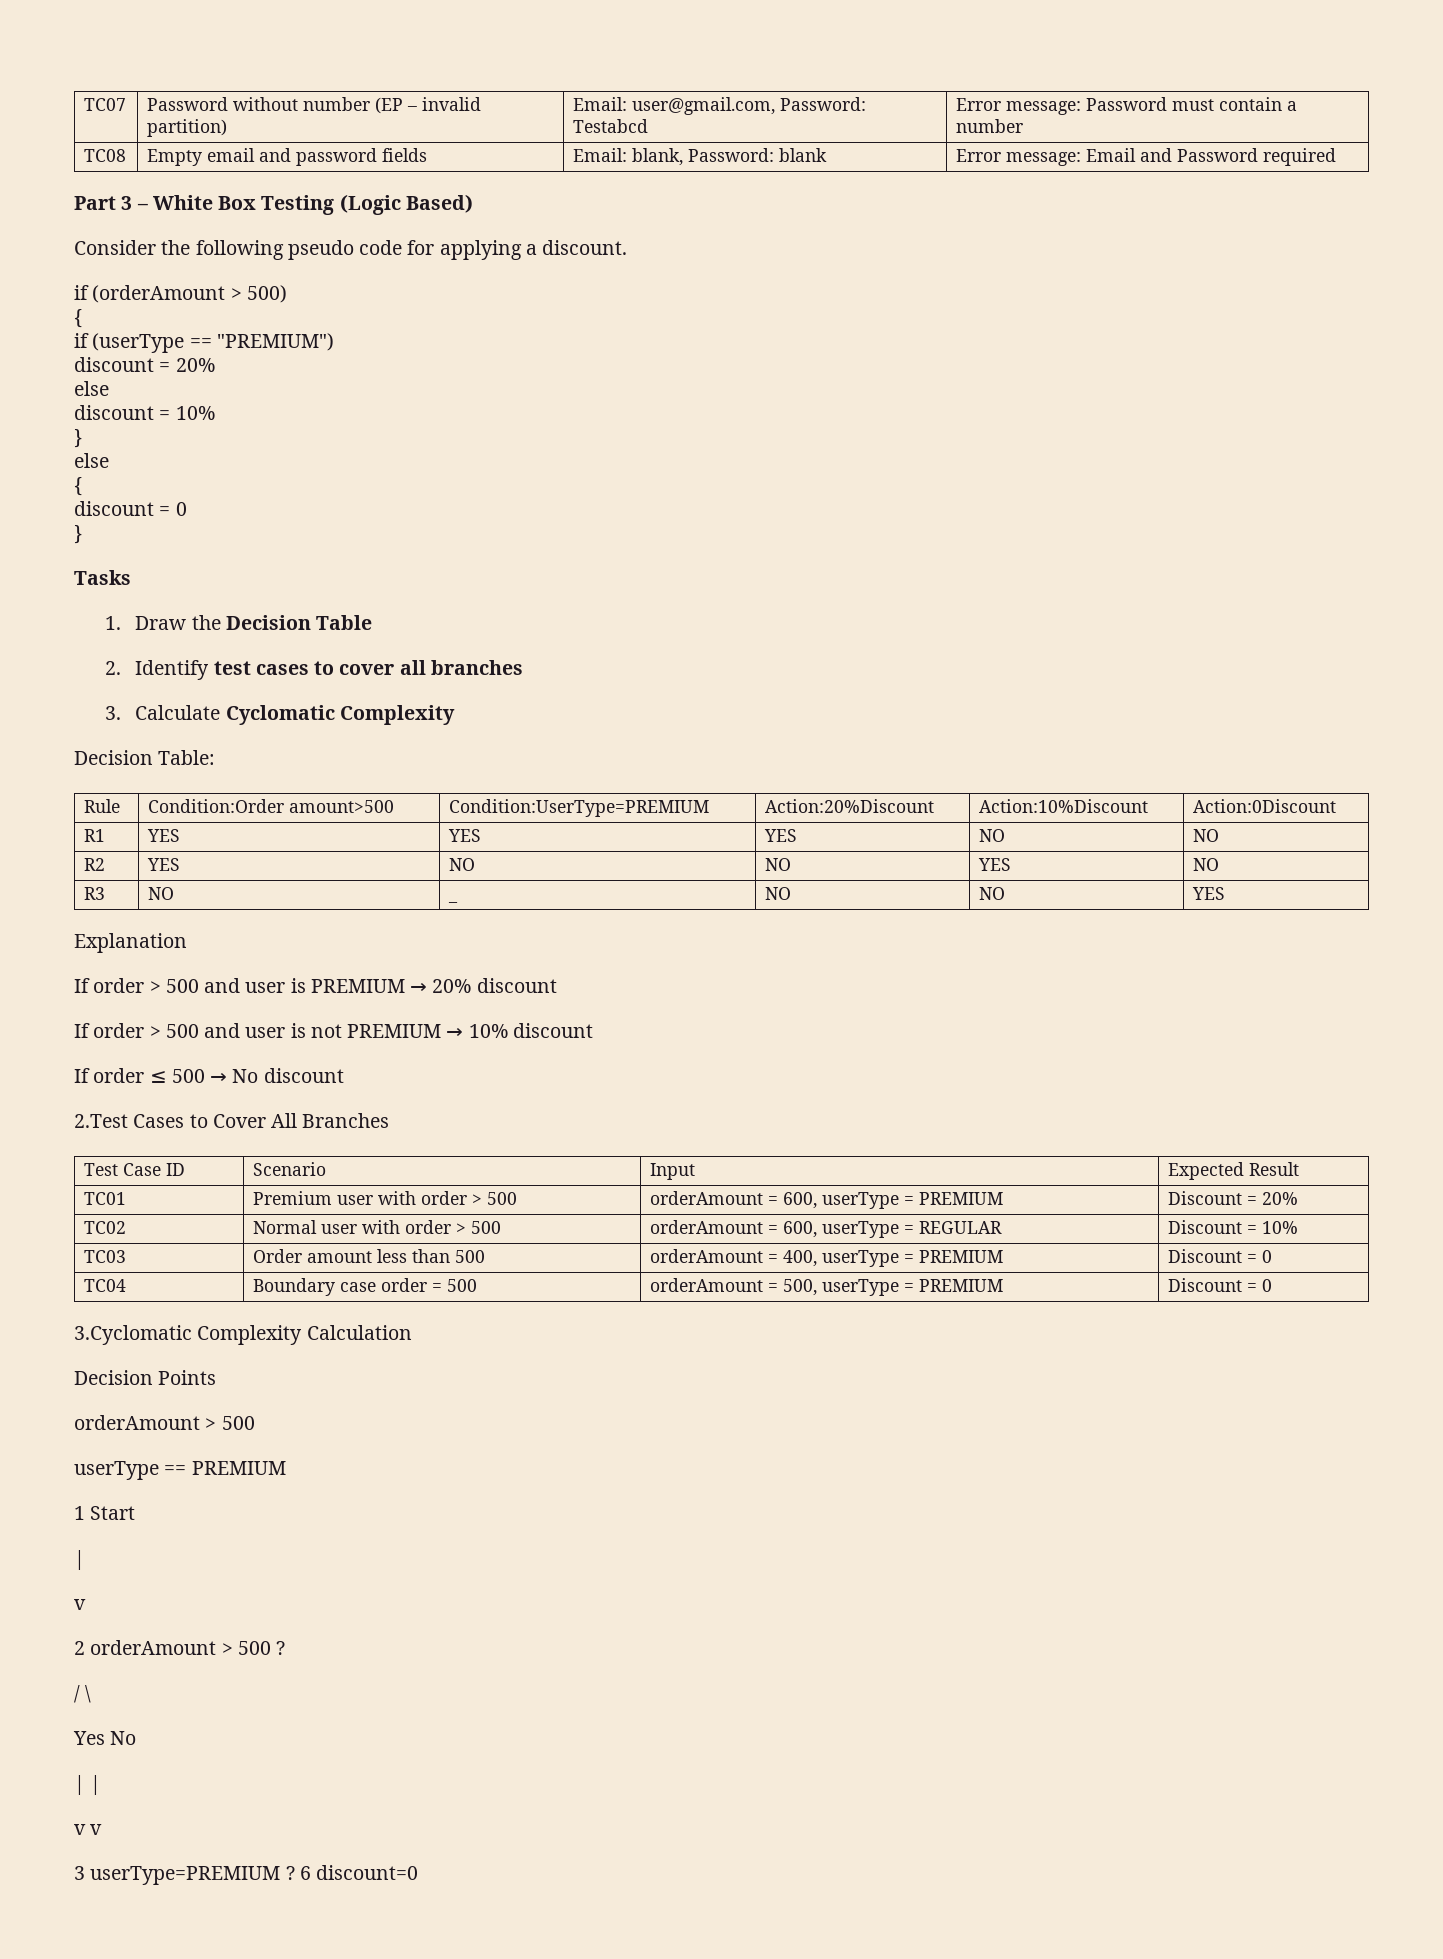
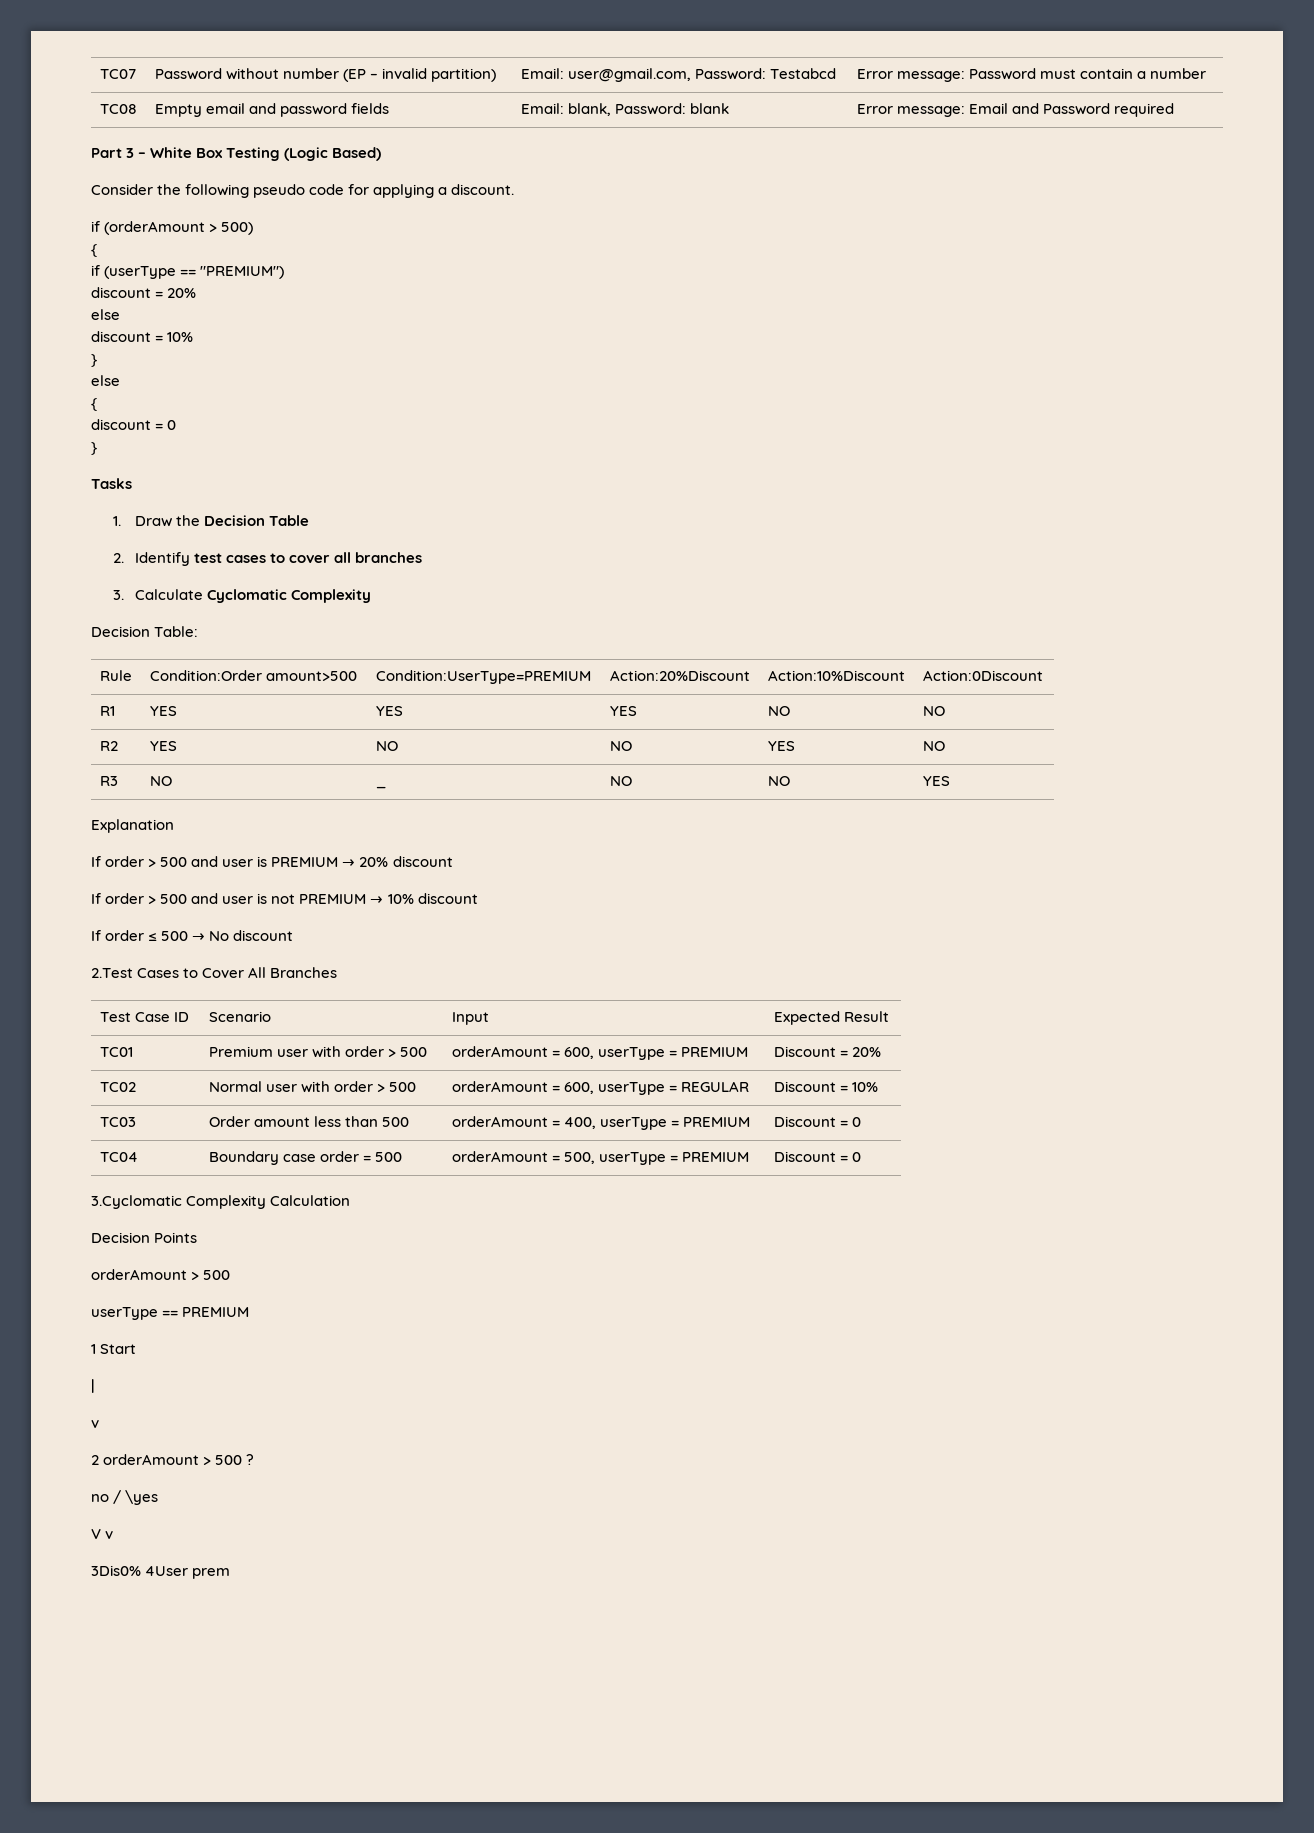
- / \
- Yes No
- | |
- v v
- 3 userType=PREMIUM ? 6 discount=0
+ no / \yes
+ V v
+ 3Dis0% 4User prem

